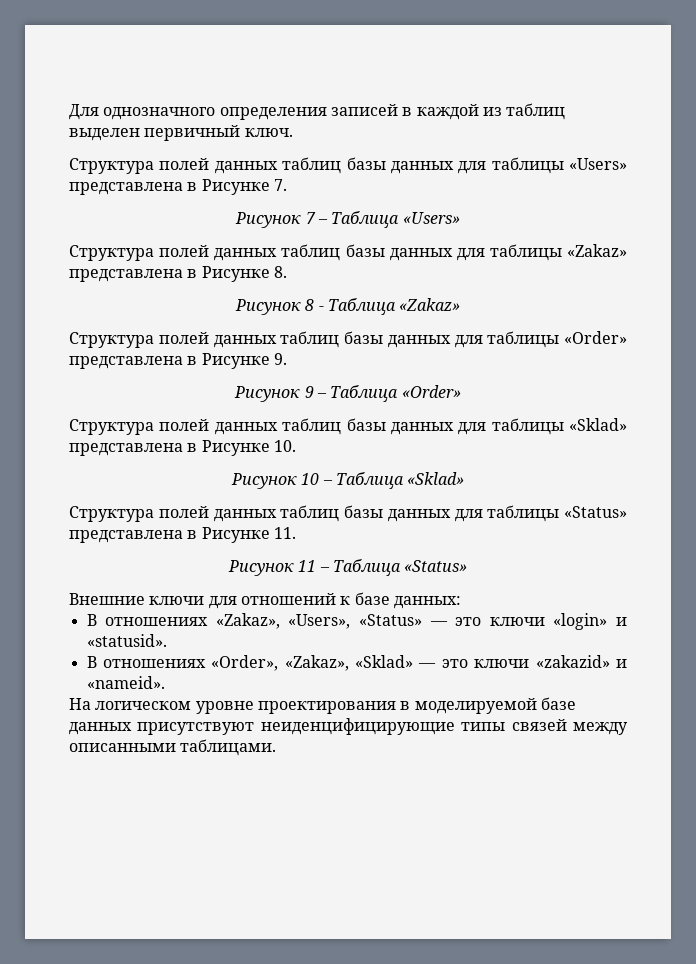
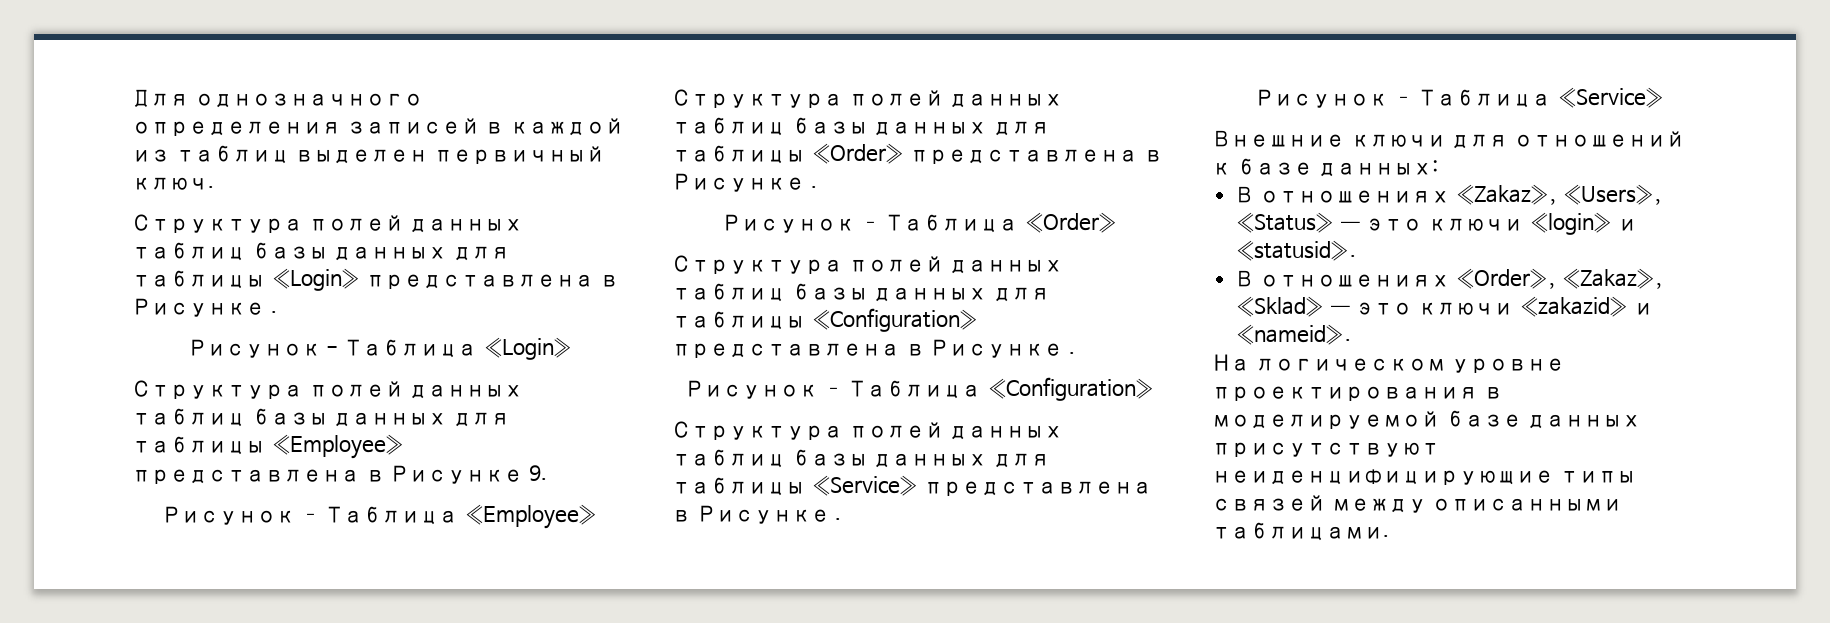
- Структура полей данных таблиц базы данных для таблицы «Users» представлена в Рисунке 7.
- Рисунок 7 – Таблица «Users»
- Структура полей данных таблиц базы данных для таблицы «Zakaz» представлена в Рисунке 8.
- Рисунок 8 - Таблица «Zakaz»
+ Структура полей данных таблиц базы данных для таблицы «Login» представлена в Рисунке .
+ Рисунок - Таблица «Login»
+ Структура полей данных таблиц базы данных для таблицы «Employee» представлена в Рисунке 9.
+ Рисунок – Таблица «Employee»
- Структура полей данных таблиц базы данных для таблицы «Order» представлена в Рисунке 9.
- Рисунок 9 – Таблица «Order»
+ Структура полей данных таблиц базы данных для таблицы «Order» представлена в Рисунке .
+ Рисунок – Таблица «Order»
- Структура полей данных таблиц базы данных для таблицы «Sklad» представлена в Рисунке 10.
- Рисунок 10 – Таблица «Sklad»
- Структура полей данных таблиц базы данных для таблицы «Status» представлена в Рисунке 11.
- Рисунок 11 – Таблица «Status»
+ Структура полей данных таблиц базы данных для таблицы «Configuration» представлена в Рисунке .
+ Рисунок – Таблица «Configuration»
+ Структура полей данных таблиц базы данных для таблицы «Service» представлена в Рисунке .
+ Рисунок – Таблица «Service»

